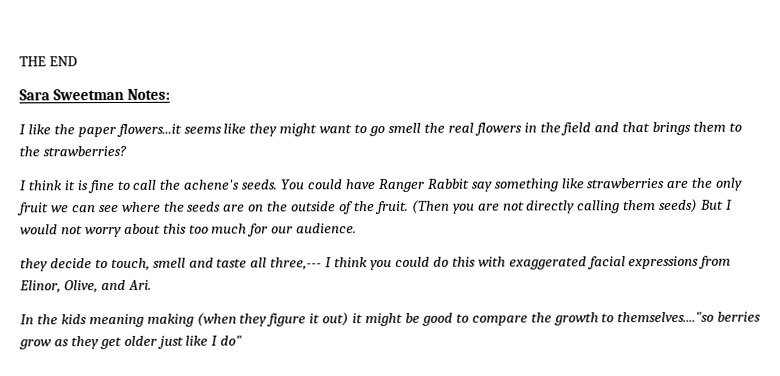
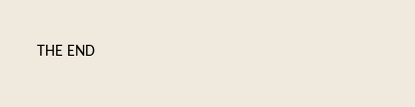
- Sara Sweetman Notes:
- I like the paper flowers...it seems like they might want to go smell the real flowers in the field and that brings them to the strawberries?
- I think it is fine to call the achene's seeds. You could have Ranger Rabbit say something like strawberries are the only fruit we can see where the seeds are on the outside of the fruit. (Then you are not directly calling them seeds) But I would not worry about this too much for our audience.
- they decide to touch, smell and taste all three,--- I think you could do this with exaggerated facial expressions from Elinor, Olive, and Ari.
- In the kids meaning making (when they figure it out) it might be good to compare the growth to themselves...."so berries grow as they get older just like I do"

